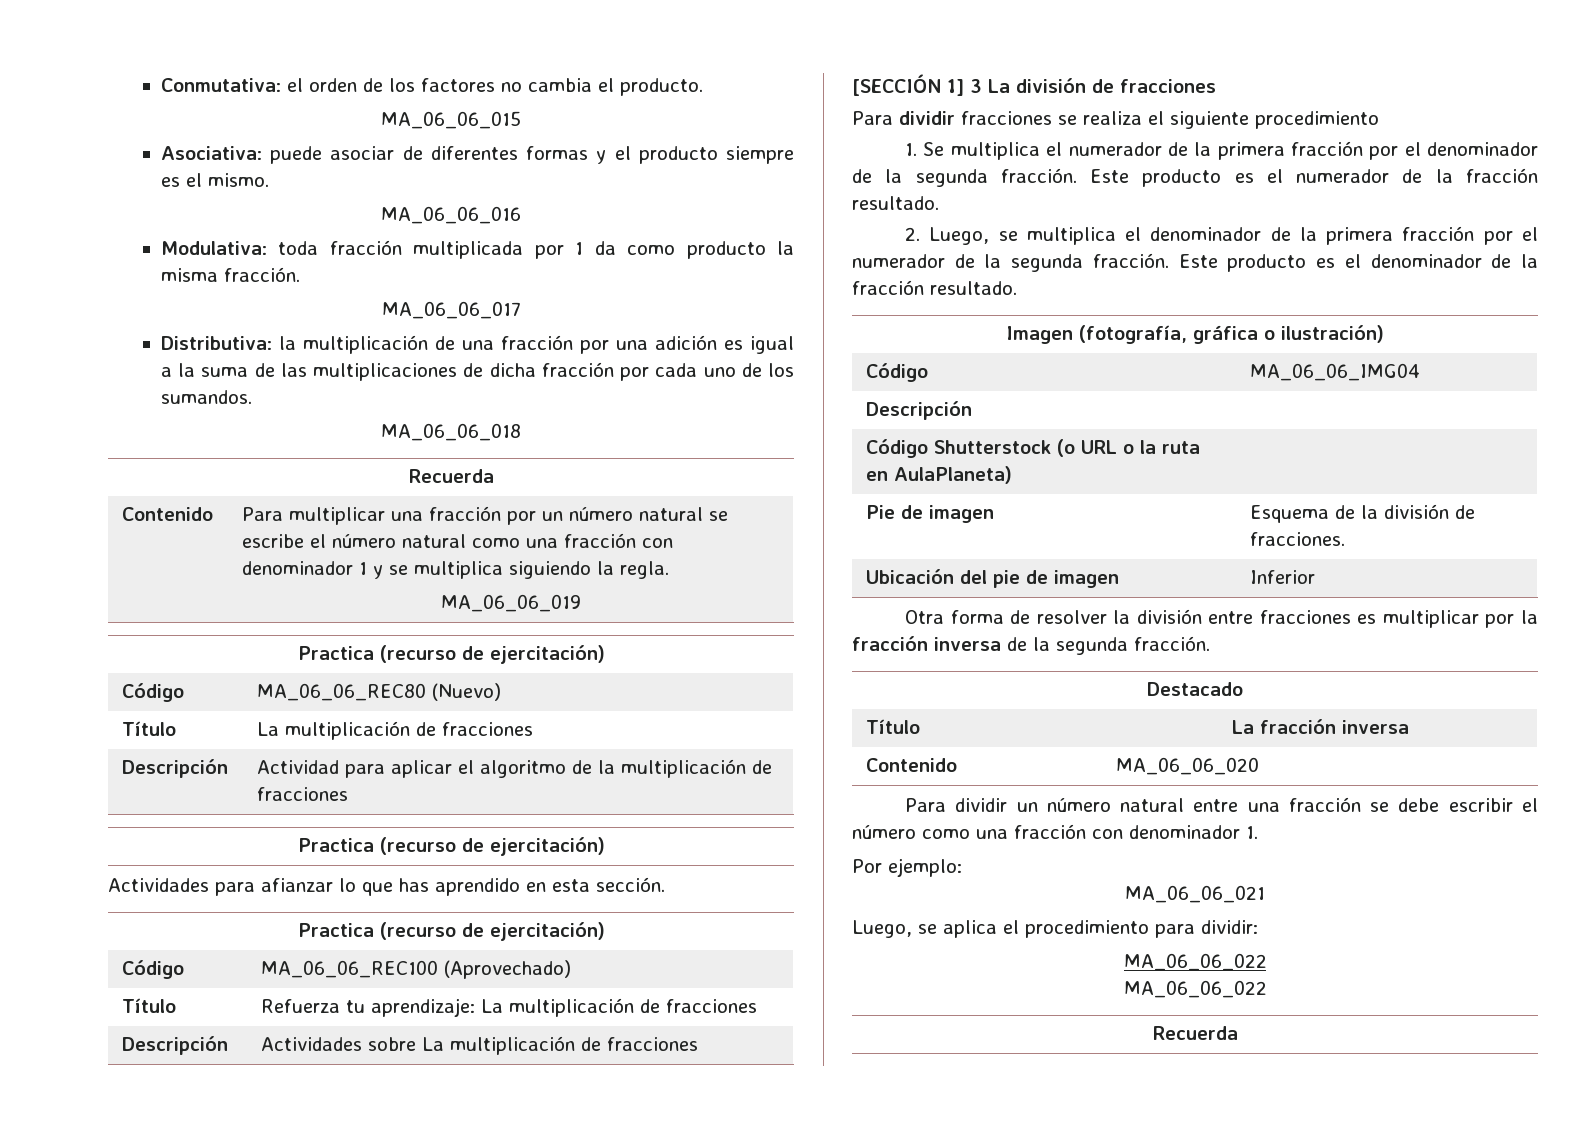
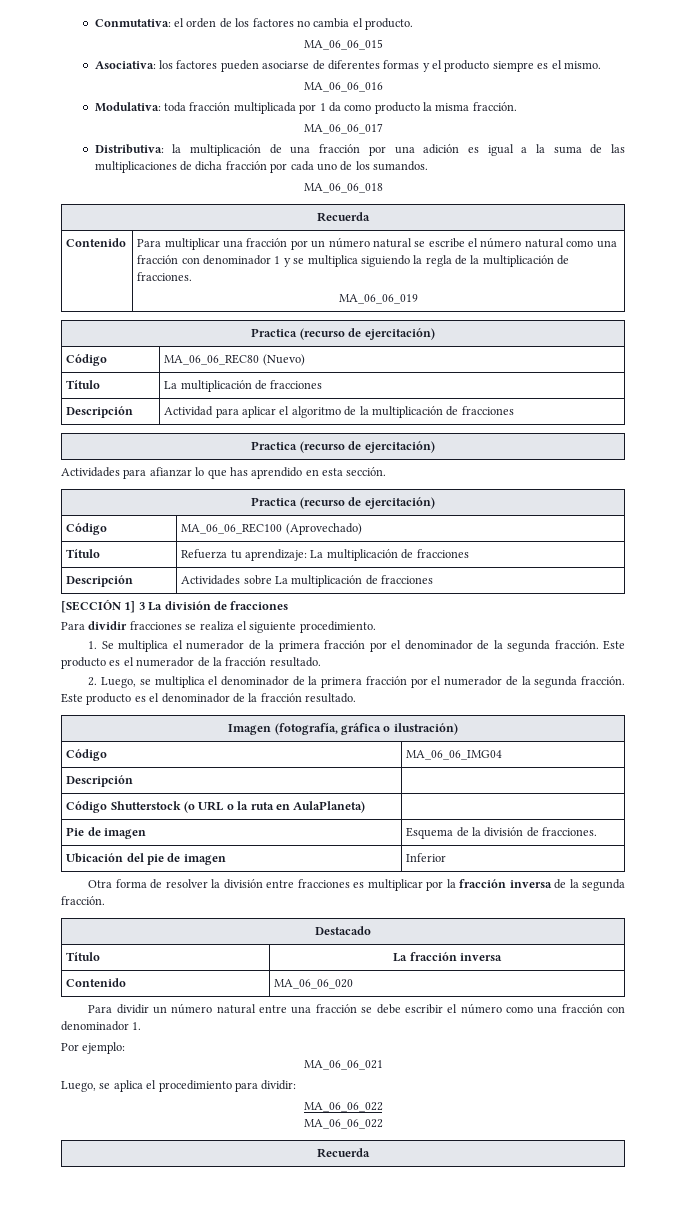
- Asociativa: puede asociar de diferentes formas y el producto siempre es el mismo.
+ Asociativa: los factores pueden asociarse de diferentes formas y el producto siempre es el mismo.
- Contenido | Para multiplicar una fracción por un número natural se escribe el número natural como una fracción con denominador 1 y se multiplica siguiendo la regla.
+ Contenido | Para multiplicar una fracción por un número natural se escribe el número natural como una fracción con denominador 1 y se multiplica siguiendo la regla de la multiplicación de fracciones.
- Para dividir fracciones se realiza el siguiente procedimiento
+ Para dividir fracciones se realiza el siguiente procedimiento.

